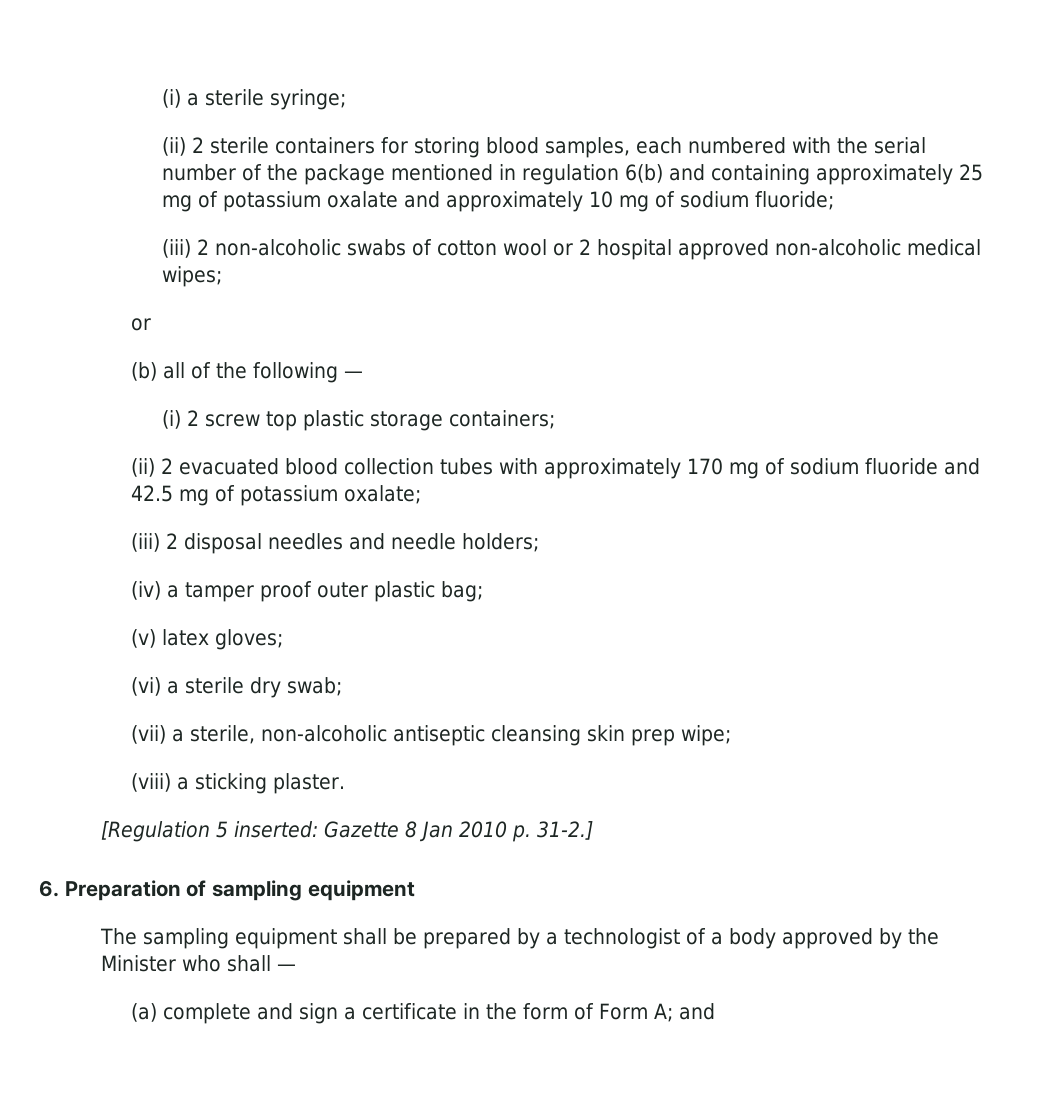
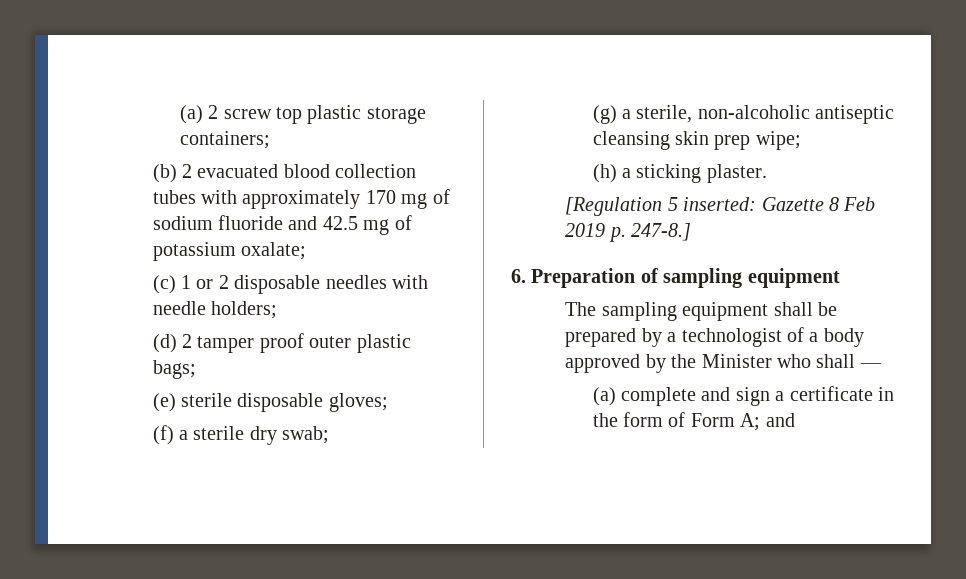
- (i) a sterile syringe;
- (ii) 2 sterile containers for storing blood samples, each numbered with the serial number of the package mentioned in regulation 6(b) and containing approximately 25 mg of potassium oxalate and approximately 10 mg of sodium fluoride;
- (iii) 2 non-alcoholic swabs of cotton wool or 2 hospital approved non-alcoholic medical wipes;
- or
- (b) all of the following —
- (i) 2 screw top plastic storage containers;
+ (a) 2 screw top plastic storage containers;
- (ii) 2 evacuated blood collection tubes with approximately 170 mg of sodium fluoride and 42.5 mg of potassium oxalate;
+ (b) 2 evacuated blood collection tubes with approximately 170 mg of sodium fluoride and 42.5 mg of potassium oxalate;
- (iii) 2 disposal needles and needle holders;
+ (c) 1 or 2 disposable needles with needle holders;
- (iv) a tamper proof outer plastic bag;
- (v) latex gloves;
+ (d) 2 tamper proof outer plastic bags;
+ (e) sterile disposable gloves;
- (vi) a sterile dry swab;
+ (f) a sterile dry swab;
- (vii) a sterile, non-alcoholic antiseptic cleansing skin prep wipe;
+ (g) a sterile, non-alcoholic antiseptic cleansing skin prep wipe;
- (viii) a sticking plaster.
+ (h) a sticking plaster.
- [Regulation 5 inserted: Gazette 8 Jan 2010 p. 31-2.]
+ [Regulation 5 inserted: Gazette 8 Feb 2019 p. 247-8.]

